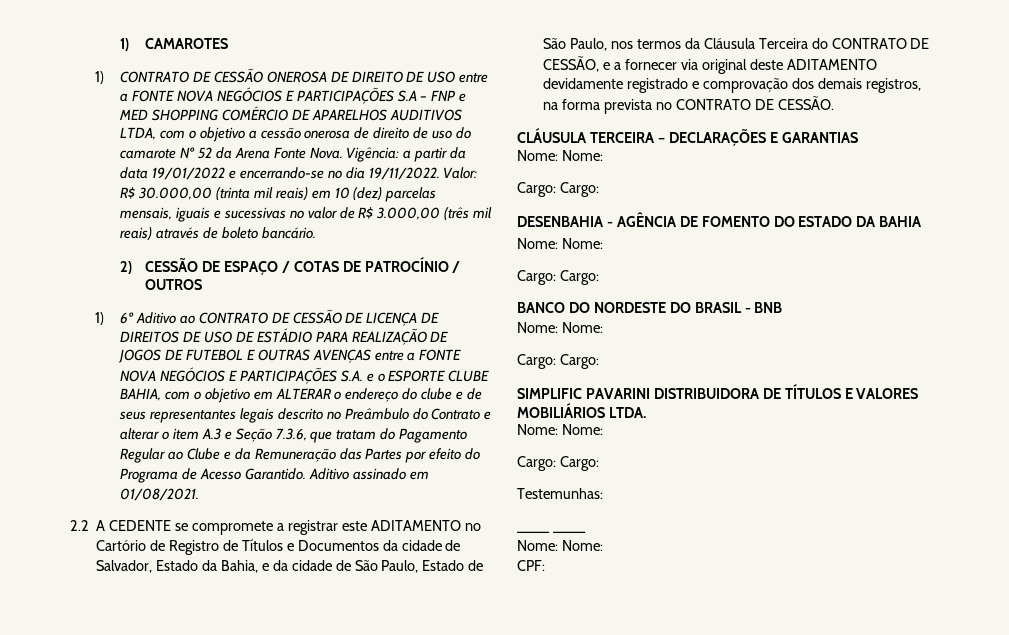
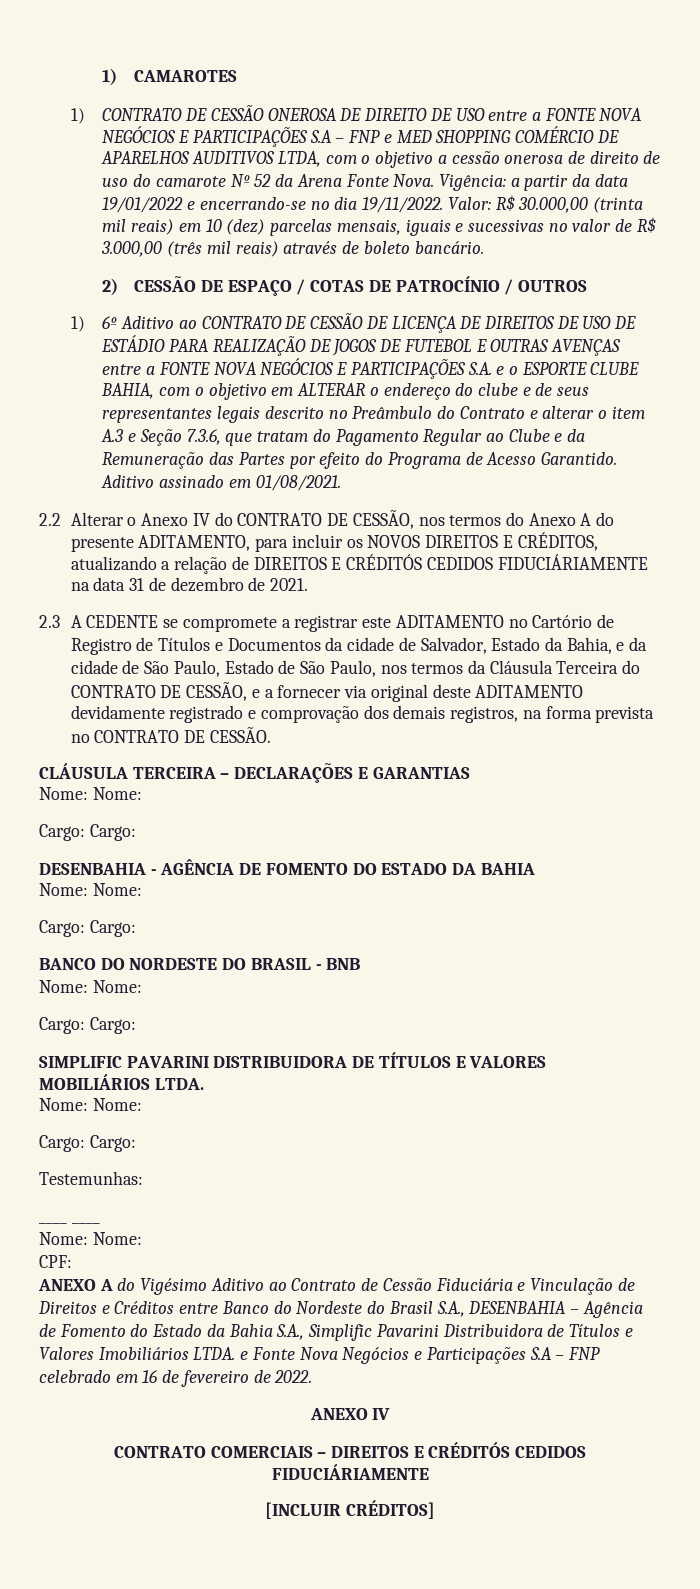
- 2.2 A CEDENTE se compromete a registrar este ADITAMENTO no Cartório de Registro de Títulos e Documentos da cidade de Salvador, Estado da Bahia, e da cidade de São Paulo, Estado de São Paulo, nos termos da Cláusula Terceira do CONTRATO DE CESSÃO, e a fornecer via original deste ADITAMENTO devidamente registrado e comprovação dos demais registros, na forma prevista no CONTRATO DE CESSÃO.
+ 2.2 Alterar o Anexo IV do CONTRATO DE CESSÃO, nos termos do Anexo A do presente ADITAMENTO, para incluir os NOVOS DIREITOS E CRÉDITOS, atualizando a relação de DIREITOS E CRÉDITÓS CEDIDOS FIDUCIÁRIAMENTE na data 31 de dezembro de 2021.
+ 2.3 A CEDENTE se compromete a registrar este ADITAMENTO no Cartório de Registro de Títulos e Documentos da cidade de Salvador, Estado da Bahia, e da cidade de São Paulo, Estado de São Paulo, nos termos da Cláusula Terceira do CONTRATO DE CESSÃO, e a fornecer via original deste ADITAMENTO devidamente registrado e comprovação dos demais registros, na forma prevista no CONTRATO DE CESSÃO.
+ ANEXO A do Vigésimo Aditivo ao Contrato de Cessão Fiduciária e Vinculação de Direitos e Créditos entre Banco do Nordeste do Brasil S.A., DESENBAHIA – Agência de Fomento do Estado da Bahia S.A., Simplific Pavarini Distribuidora de Títulos e Valores Imobiliários LTDA. e Fonte Nova Negócios e Participações S.A – FNP celebrado em 16 de fevereiro de 2022.
+ ANEXO IV
+ CONTRATO COMERCIAIS – DIREITOS E CRÉDITÓS CEDIDOS FIDUCIÁRIAMENTE
+ [INCLUIR CRÉDITOS]

